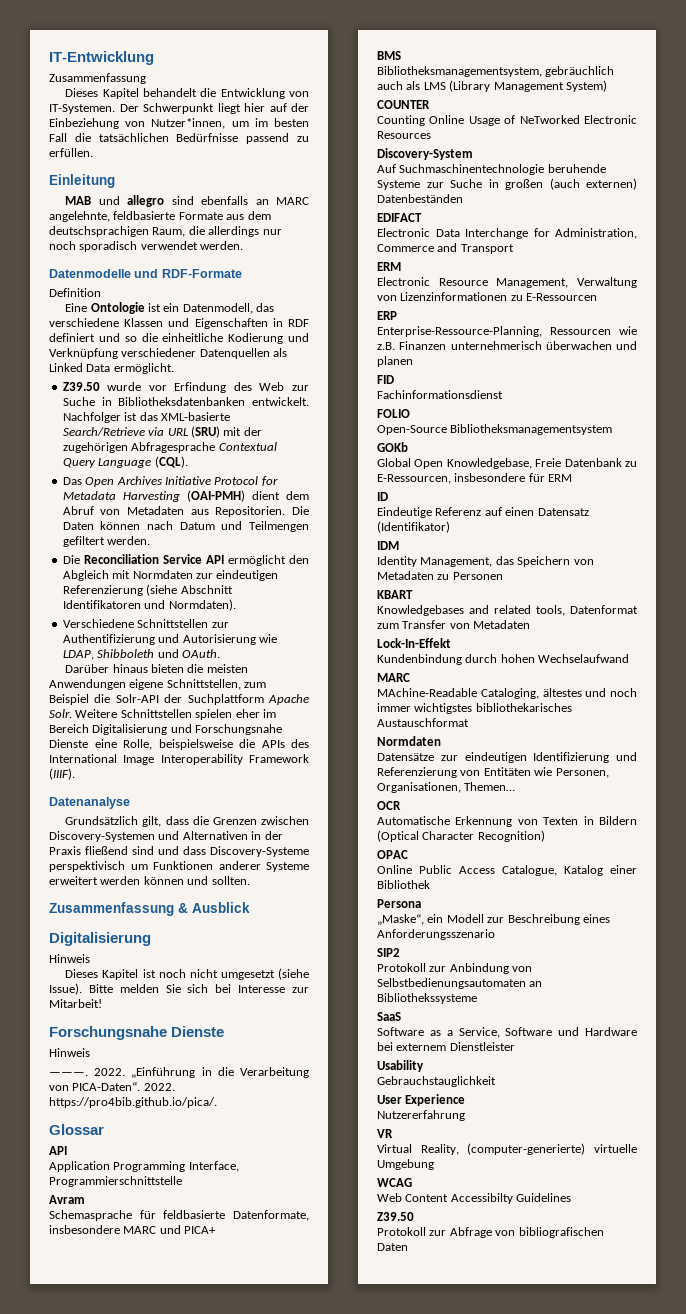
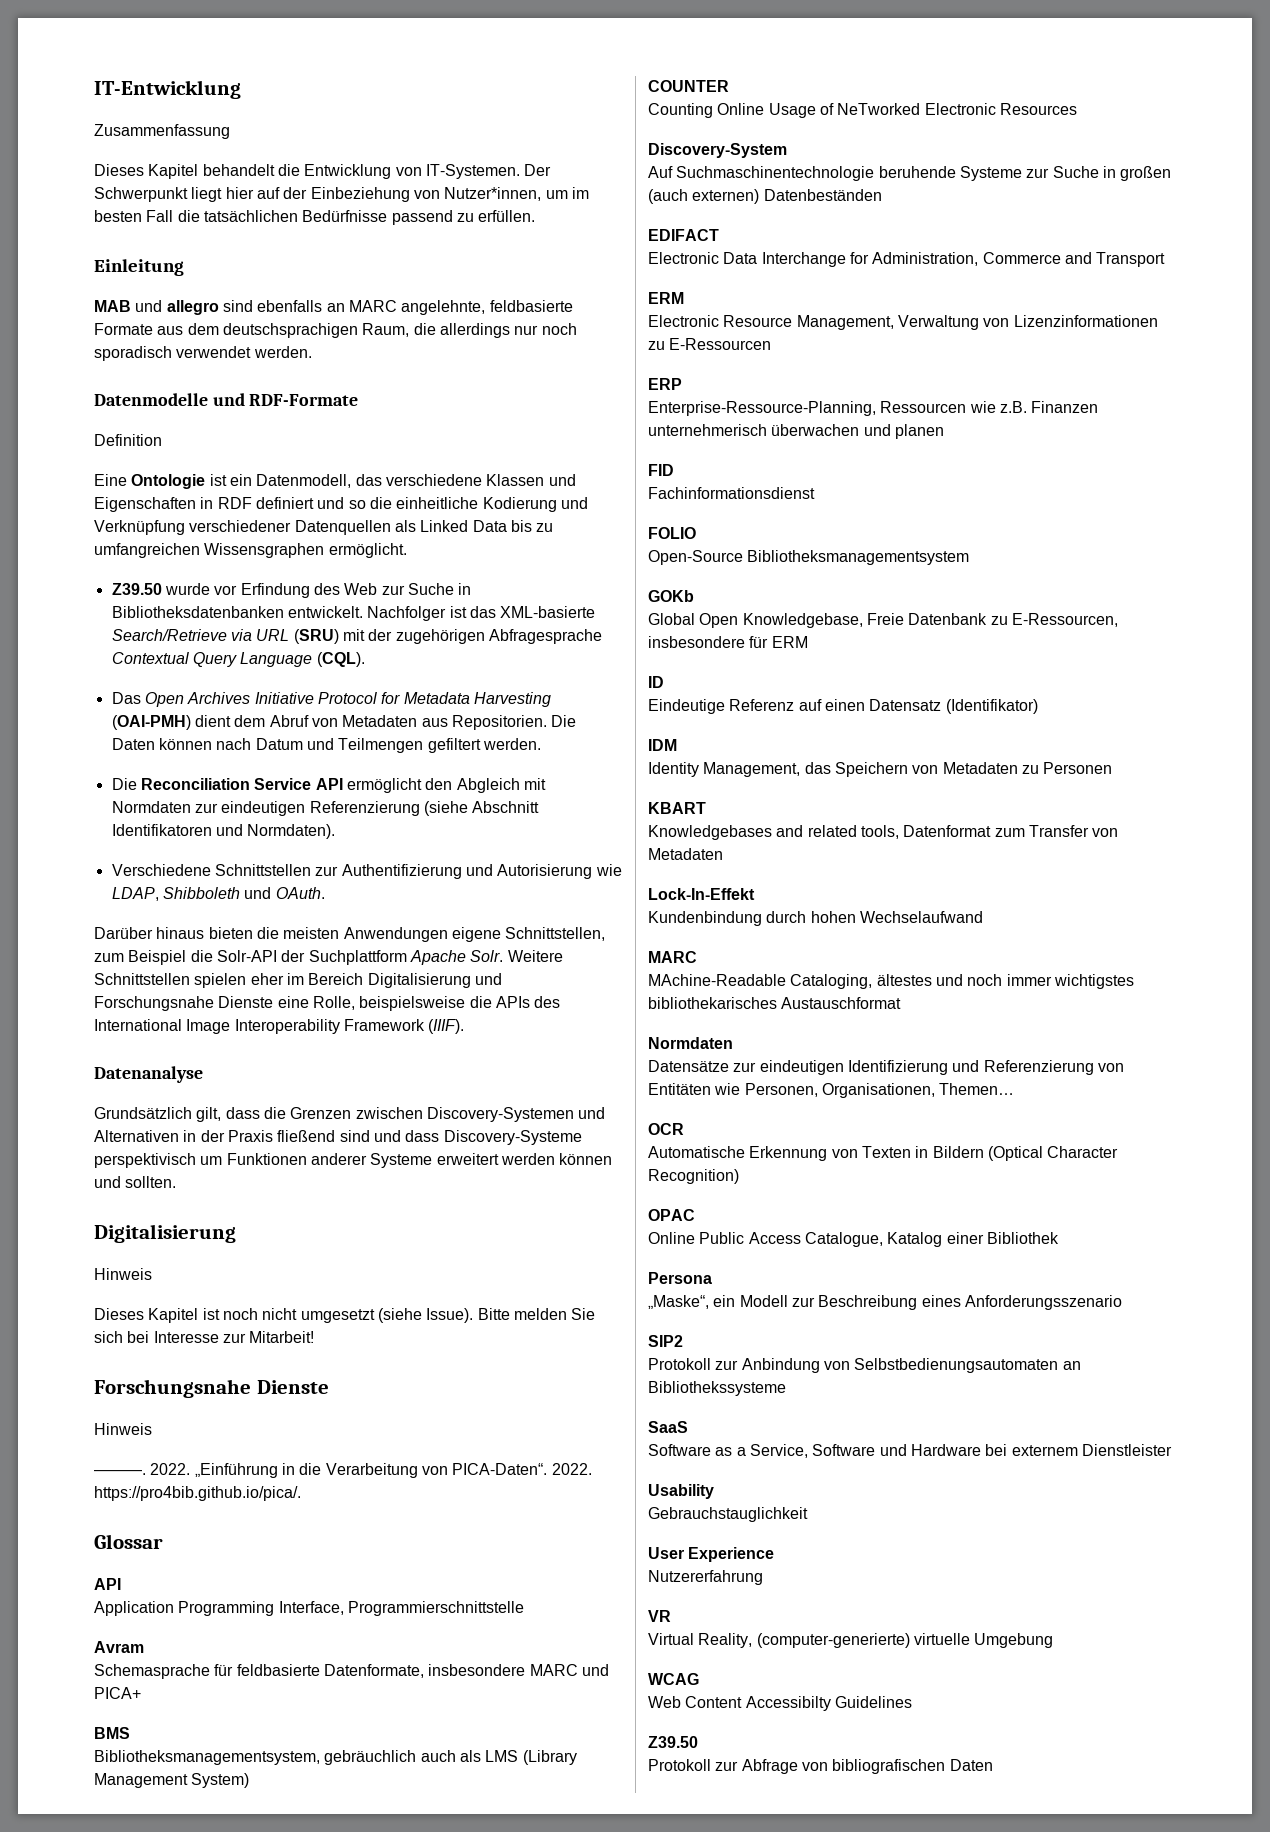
- Eine Ontologie ist ein Datenmodell, das verschiedene Klassen und Eigenschaften in RDF definiert und so die einheitliche Kodierung und Verknüpfung verschiedener Datenquellen als Linked Data ermöglicht.
+ Eine Ontologie ist ein Datenmodell, das verschiedene Klassen und Eigenschaften in RDF definiert und so die einheitliche Kodierung und Verknüpfung verschiedener Datenquellen als Linked Data bis zu umfangreichen Wissensgraphen ermöglicht.
- Zusammenfassung & Ausblick

